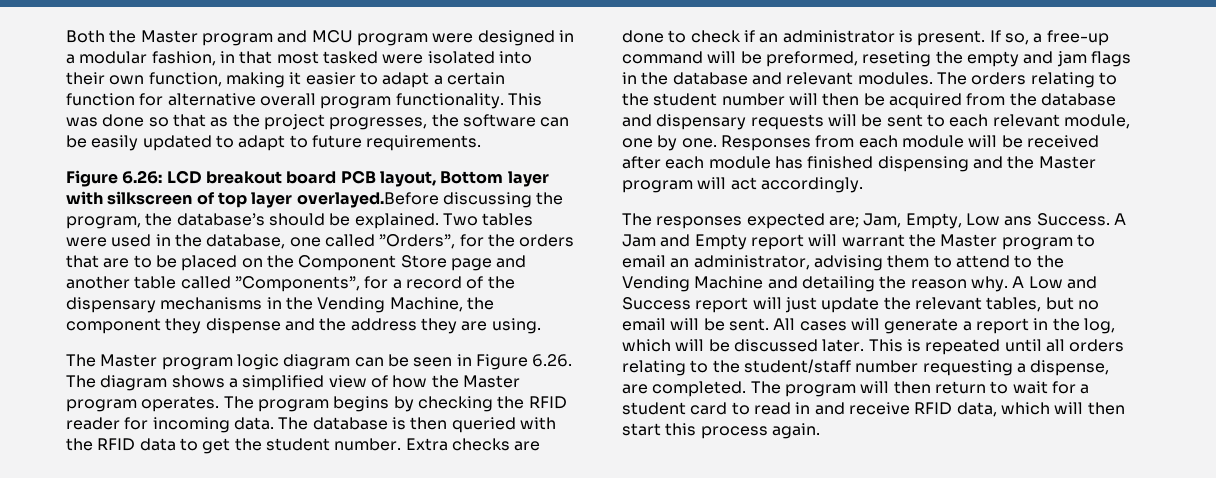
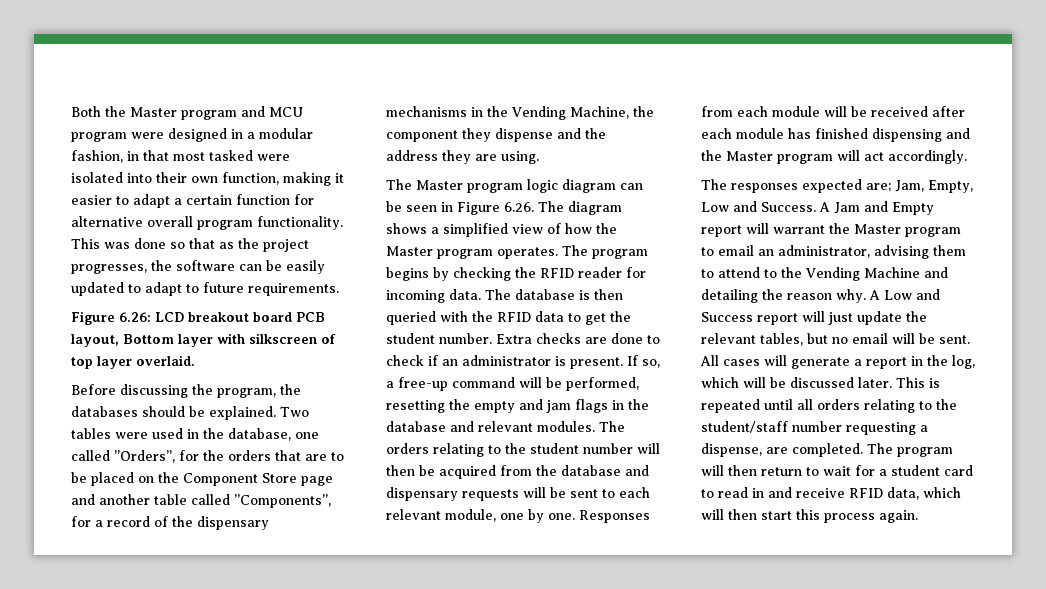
- Figure 6.26: LCD breakout board PCB layout, Bottom layer with silkscreen of top layer overlayed.Before discussing the program, the database’s should be explained.
+ Figure 6.26: LCD breakout board PCB layout, Bottom layer with silkscreen of top layer overlaid.
+ Before discussing the program, the databases should be explained.
- If so, a free-up command will be preformed, reseting the empty and jam flags in the database and relevant modules.
+ If so, a free-up command will be performed, resetting the empty and jam flags in the database and relevant modules.
- The responses expected are; Jam, Empty, Low ans Success.
+ The responses expected are; Jam, Empty, Low and Success.

